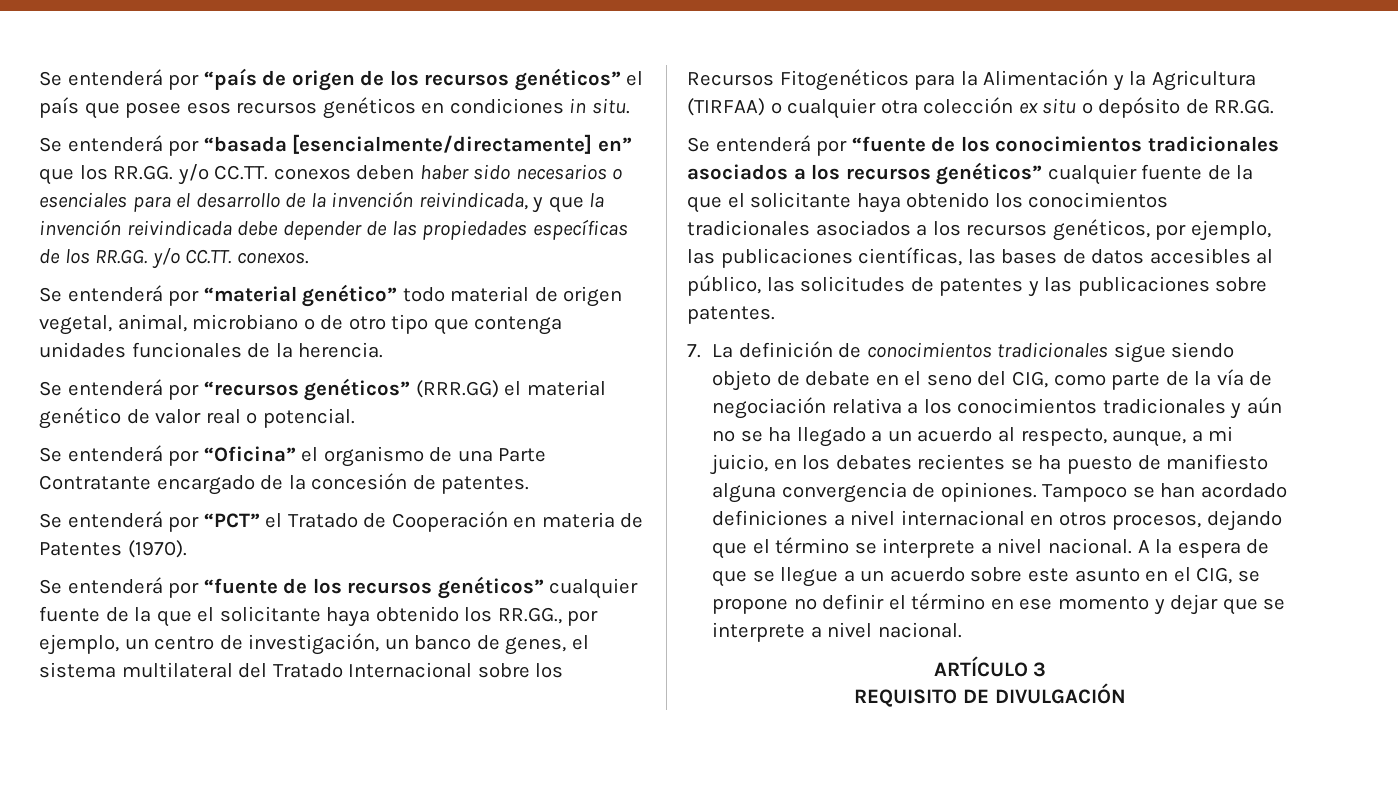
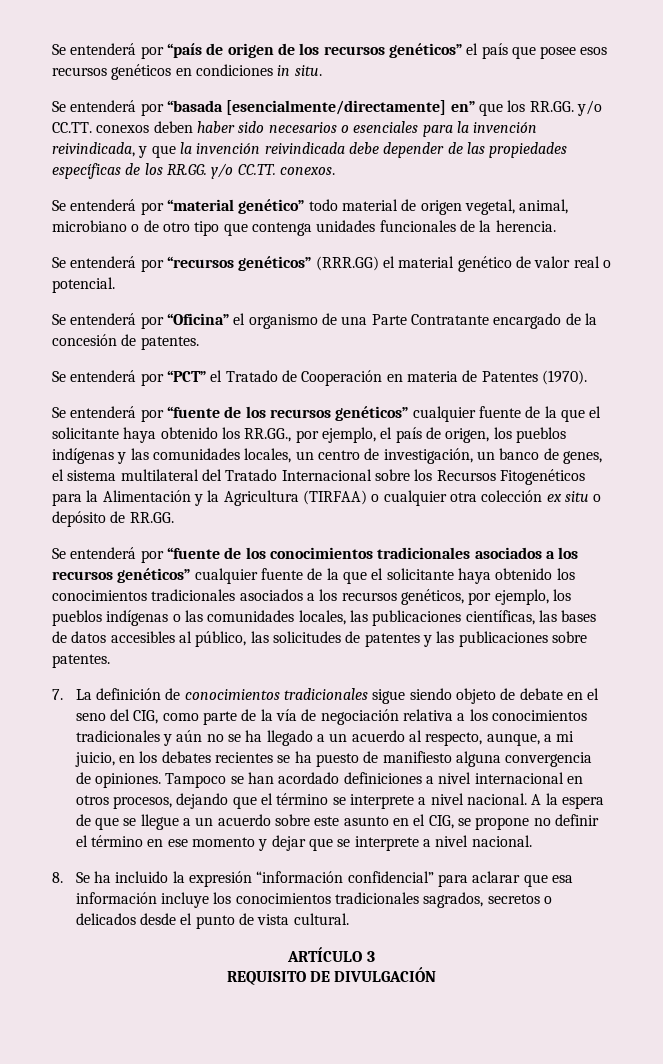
- Se entenderá por “basada [esencialmente/directamente] en” que los RR.GG. y/o CC.TT. conexos deben haber sido necesarios o esenciales para el desarrollo de la invención reivindicada, y que la invención reivindicada debe depender de las propiedades específicas de los RR.GG. y/o CC.TT. conexos.
+ Se entenderá por “basada [esencialmente/directamente] en” que los RR.GG. y/o CC.TT. conexos deben haber sido necesarios o esenciales para la invención reivindicada, y que la invención reivindicada debe depender de las propiedades específicas de los RR.GG. y/o CC.TT. conexos.
- Se entenderá por “fuente de los recursos genéticos” cualquier fuente de la que el solicitante haya obtenido los RR.GG., por ejemplo, un centro de investigación, un banco de genes, el sistema multilateral del Tratado Internacional sobre los Recursos Fitogenéticos para la Alimentación y la Agricultura (TIRFAA) o cualquier otra colección ex situ o depósito de RR.GG.
+ Se entenderá por “fuente de los recursos genéticos” cualquier fuente de la que el solicitante haya obtenido los RR.GG., por ejemplo, el país de origen, los pueblos indígenas y las comunidades locales, un centro de investigación, un banco de genes, el sistema multilateral del Tratado Internacional sobre los Recursos Fitogenéticos para la Alimentación y la Agricultura (TIRFAA) o cualquier otra colección ex situ o depósito de RR.GG.
- Se entenderá por “fuente de los conocimientos tradicionales asociados a los recursos genéticos” cualquier fuente de la que el solicitante haya obtenido los conocimientos tradicionales asociados a los recursos genéticos, por ejemplo, las publicaciones científicas, las bases de datos accesibles al público, las solicitudes de patentes y las publicaciones sobre patentes.
+ Se entenderá por “fuente de los conocimientos tradicionales asociados a los recursos genéticos” cualquier fuente de la que el solicitante haya obtenido los conocimientos tradicionales asociados a los recursos genéticos, por ejemplo, los pueblos indígenas o las comunidades locales, las publicaciones científicas, las bases de datos accesibles al público, las solicitudes de patentes y las publicaciones sobre patentes.
+ 8. Se ha incluido la expresión “información confidencial” para aclarar que esa información incluye los conocimientos tradicionales sagrados, secretos o delicados desde el punto de vista cultural.

